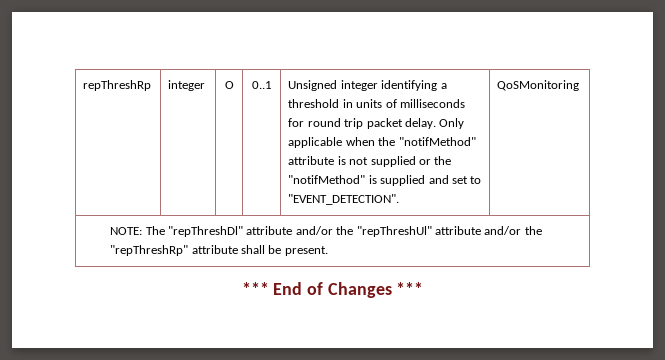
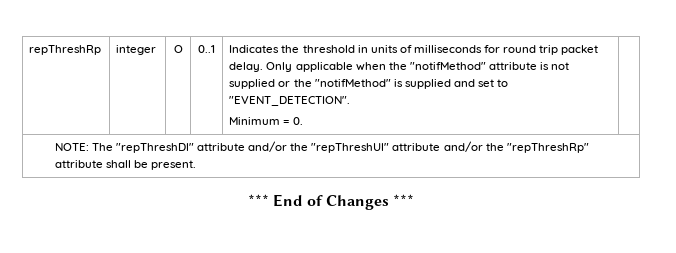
- repThreshRp | integer | O | 0..1 | Unsigned integer identifying a threshold in units of milliseconds for round trip packet delay. Only applicable when the "notifMethod" attribute is not supplied or the "notifMethod" is supplied and set to "EVENT_DETECTION". | QoSMonitoring
+ repThreshRp | integer | O | 0..1 | Indicates the threshold in units of milliseconds for round trip packet delay. Only applicable when the "notifMethod" attribute is not supplied or the "notifMethod" is supplied and set to "EVENT_DETECTION".
+ Minimum = 0. |

